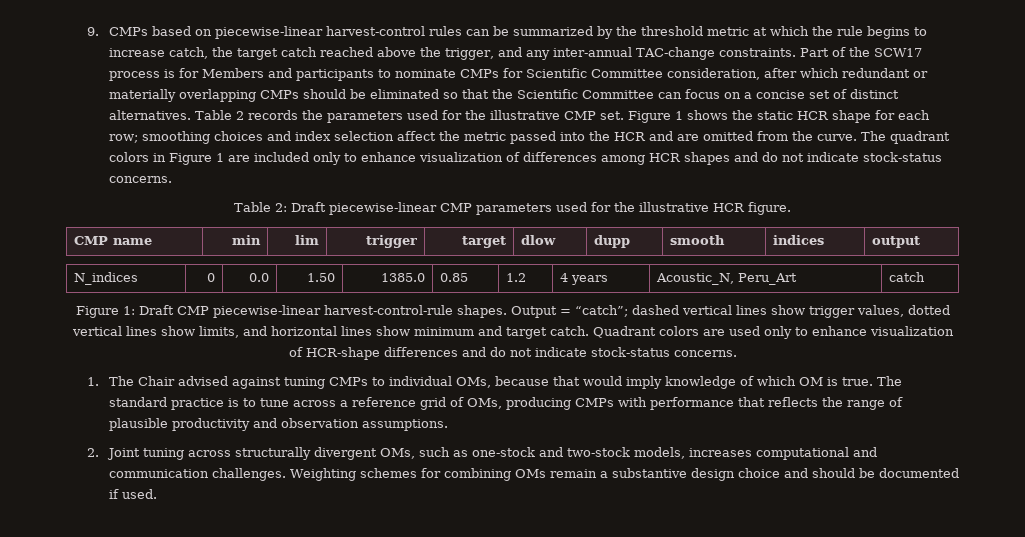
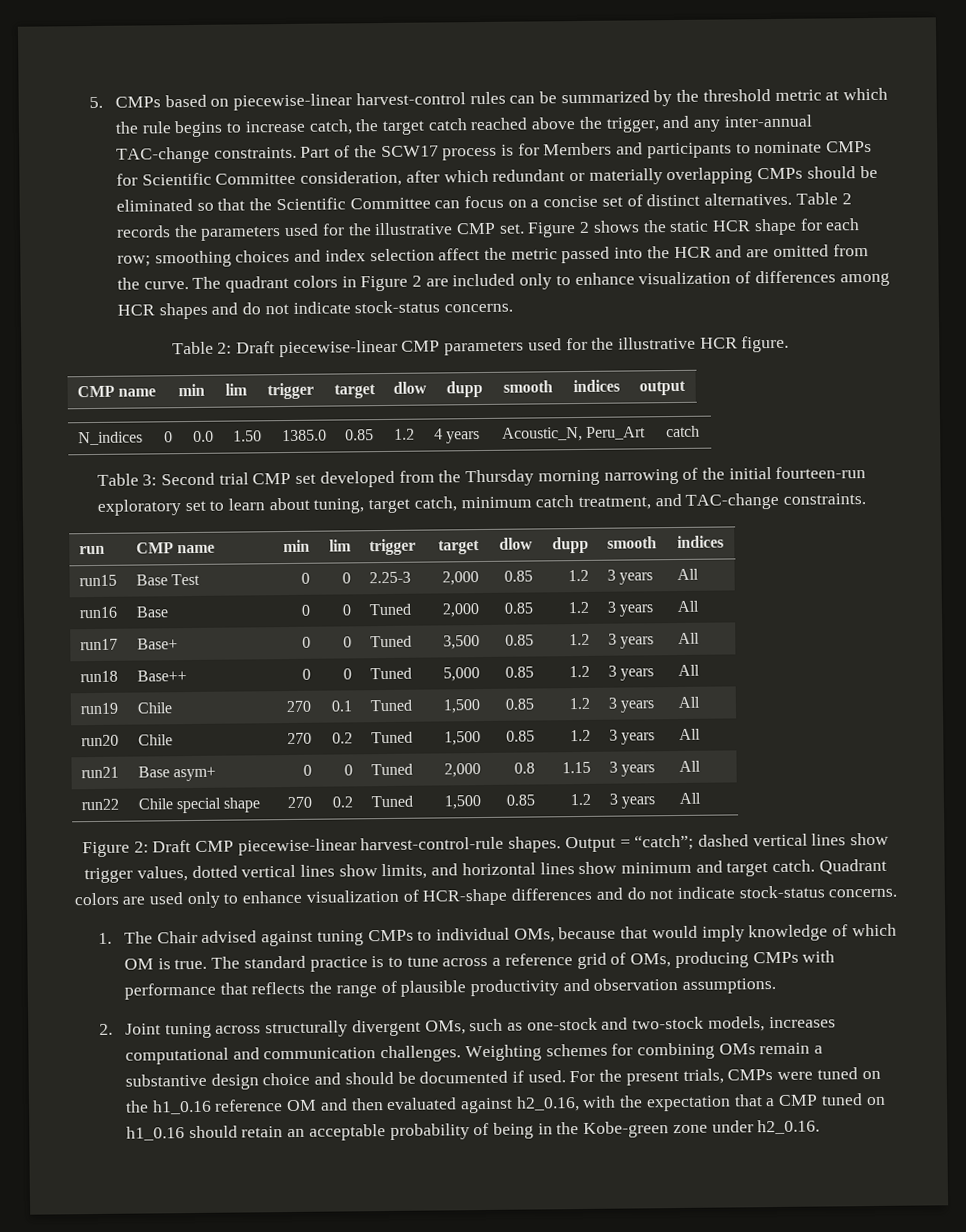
- 9. CMPs based on piecewise-linear harvest-control rules can be summarized by the threshold metric at which the rule begins to increase catch, the target catch reached above the trigger, and any inter-annual TAC-change constraints.
+ 5. CMPs based on piecewise-linear harvest-control rules can be summarized by the threshold metric at which the rule begins to increase catch, the target catch reached above the trigger, and any inter-annual TAC-change constraints.
- Figure 1 shows the static HCR shape for each row; smoothing choices and index selection affect the metric passed into the HCR and are omitted from the curve.
+ Figure 2 shows the static HCR shape for each row; smoothing choices and index selection affect the metric passed into the HCR and are omitted from the curve.
- The quadrant colors in Figure 1 are included only to enhance visualization of differences among HCR shapes and do not indicate stock-status concerns.
+ The quadrant colors in Figure 2 are included only to enhance visualization of differences among HCR shapes and do not indicate stock-status concerns.
- Figure 1: Draft CMP piecewise-linear harvest-control-rule shapes.
+ Table 3: Second trial CMP set developed from the Thursday morning narrowing of the initial fourteen-run exploratory set to learn about tuning, target catch, minimum catch treatment, and TAC-change constraints.
+ run | CMP name | min | lim | trigger | target | dlow | dupp | smooth | indices
+ run15 | Base Test | 0 | 0 | 2.25-3 | 2,000 | 0.85 | 1.2 | 3 years | All
+ run16 | Base | 0 | 0 | Tuned | 2,000 | 0.85 | 1.2 | 3 years | All
+ run17 | Base+ | 0 | 0 | Tuned | 3,500 | 0.85 | 1.2 | 3 years | All
+ run18 | Base++ | 0 | 0 | Tuned | 5,000 | 0.85 | 1.2 | 3 years | All
+ run19 | Chile | 270 | 0.1 | Tuned | 1,500 | 0.85 | 1.2 | 3 years | All
+ run20 | Chile | 270 | 0.2 | Tuned | 1,500 | 0.85 | 1.2 | 3 years | All
+ run21 | Base asym+ | 0 | 0 | Tuned | 2,000 | 0.8 | 1.15 | 3 years | All
+ run22 | Chile special shape | 270 | 0.2 | Tuned | 1,500 | 0.85 | 1.2 | 3 years | All
+ Figure 2: Draft CMP piecewise-linear harvest-control-rule shapes.
+ For the present trials, CMPs were tuned on the h1_0.16 reference OM and then evaluated against h2_0.16, with the expectation that a CMP tuned on h1_0.16 should retain an acceptable probability of being in the Kobe-green zone under h2_0.16.

